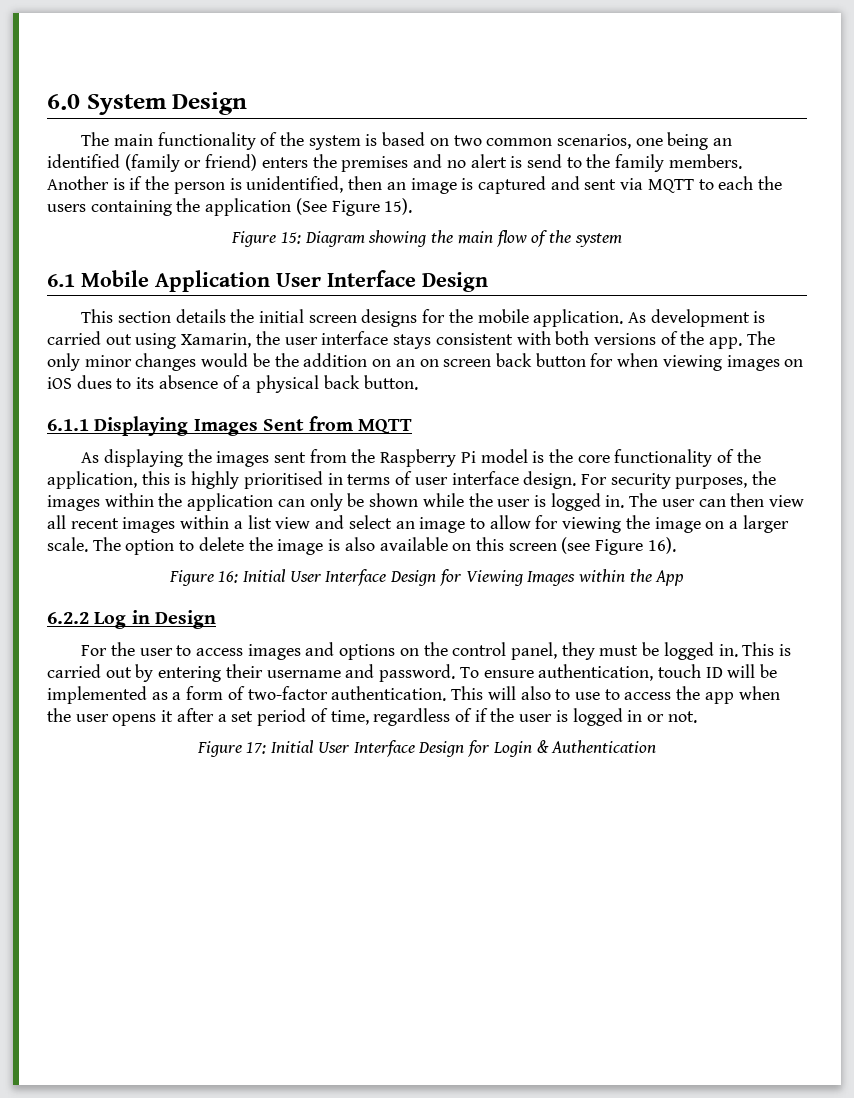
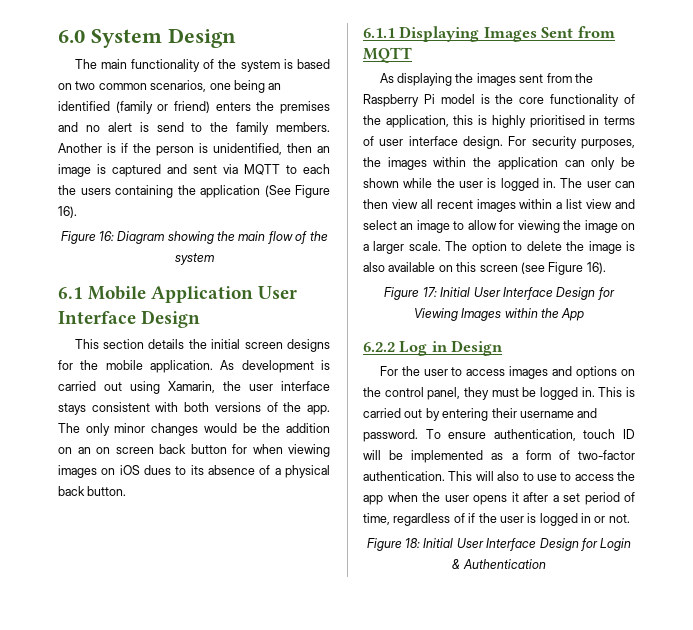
- Another is if the person is unidentified, then an image is captured and sent via MQTT to each the users containing the application (See Figure 15).
- Figure 15: Diagram showing the main flow of the system
+ Another is if the person is unidentified, then an image is captured and sent via MQTT to each the users containing the application (See Figure 16).
+ Figure 16: Diagram showing the main flow of the system
- Figure 16: Initial User Interface Design for Viewing Images within the App
+ Figure 17: Initial User Interface Design for Viewing Images within the App
- Figure 17: Initial User Interface Design for Login & Authentication
+ Figure 18: Initial User Interface Design for Login & Authentication

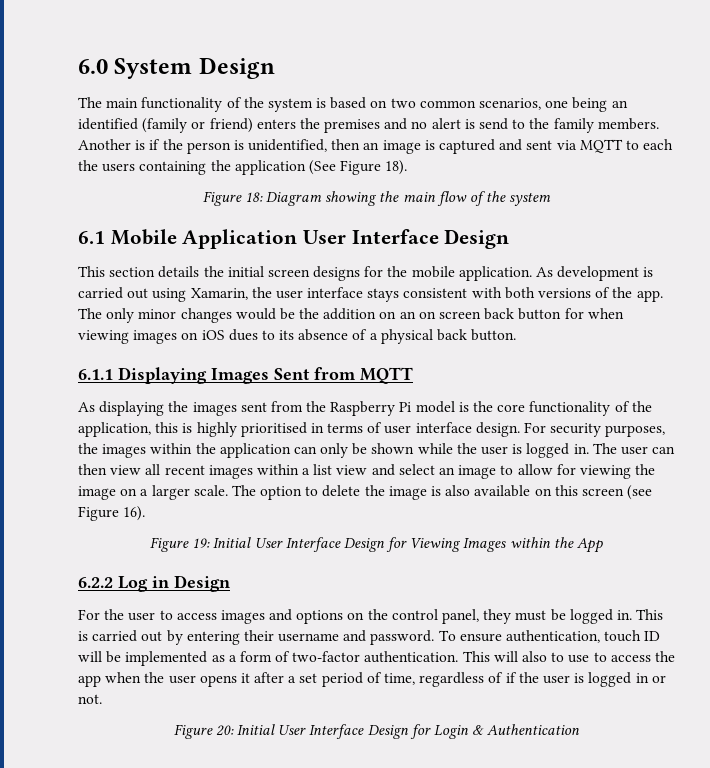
- Another is if the person is unidentified, then an image is captured and sent via MQTT to each the users containing the application (See Figure 16).
- Figure 16: Diagram showing the main flow of the system
+ Another is if the person is unidentified, then an image is captured and sent via MQTT to each the users containing the application (See Figure 18).
+ Figure 18: Diagram showing the main flow of the system
- Figure 17: Initial User Interface Design for Viewing Images within the App
+ Figure 19: Initial User Interface Design for Viewing Images within the App
- Figure 18: Initial User Interface Design for Login & Authentication
+ Figure 20: Initial User Interface Design for Login & Authentication

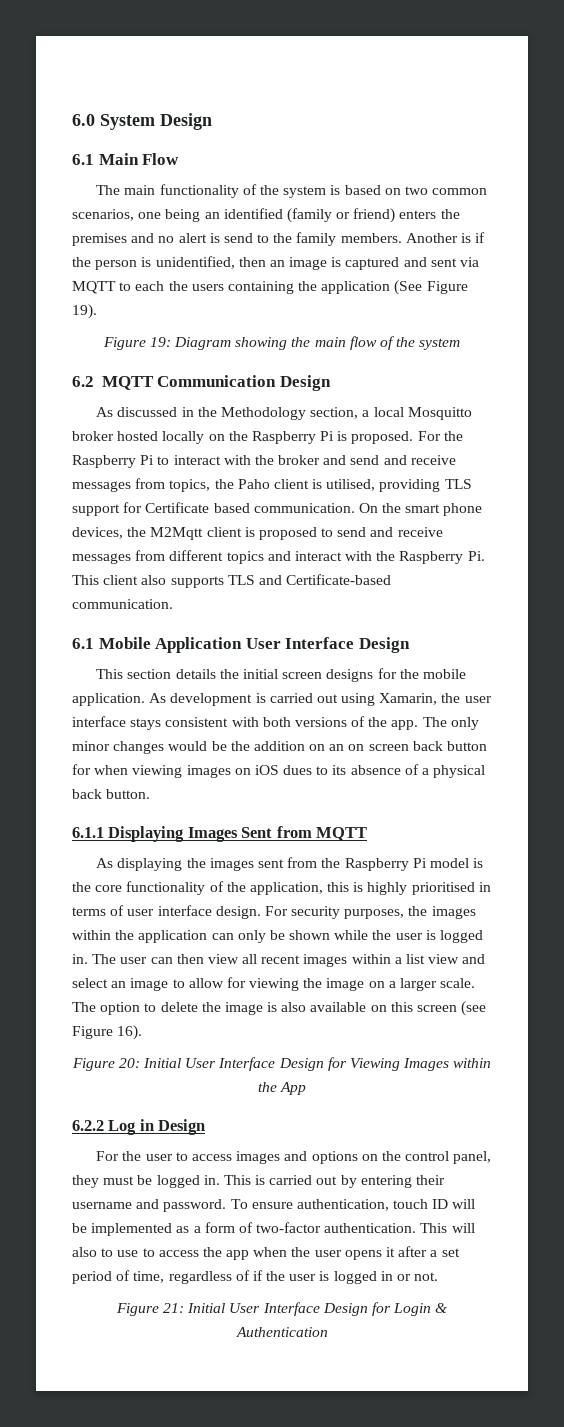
+ 6.1 Main Flow
- Another is if the person is unidentified, then an image is captured and sent via MQTT to each the users containing the application (See Figure 18).
- Figure 18: Diagram showing the main flow of the system
+ Another is if the person is unidentified, then an image is captured and sent via MQTT to each the users containing the application (See Figure 19).
+ Figure 19: Diagram showing the main flow of the system
+ 6.2 MQTT Communication Design
+ As discussed in the Methodology section, a local Mosquitto broker hosted locally on the Raspberry Pi is proposed. For the Raspberry Pi to interact with the broker and send and receive messages from topics, the Paho client is utilised, providing TLS support for Certificate based communication. On the smart phone devices, the M2Mqtt client is proposed to send and receive messages from different topics and interact with the Raspberry Pi. This client also supports TLS and Certificate-based communication.
- Figure 19: Initial User Interface Design for Viewing Images within the App
+ Figure 20: Initial User Interface Design for Viewing Images within the App
- Figure 20: Initial User Interface Design for Login & Authentication
+ Figure 21: Initial User Interface Design for Login & Authentication

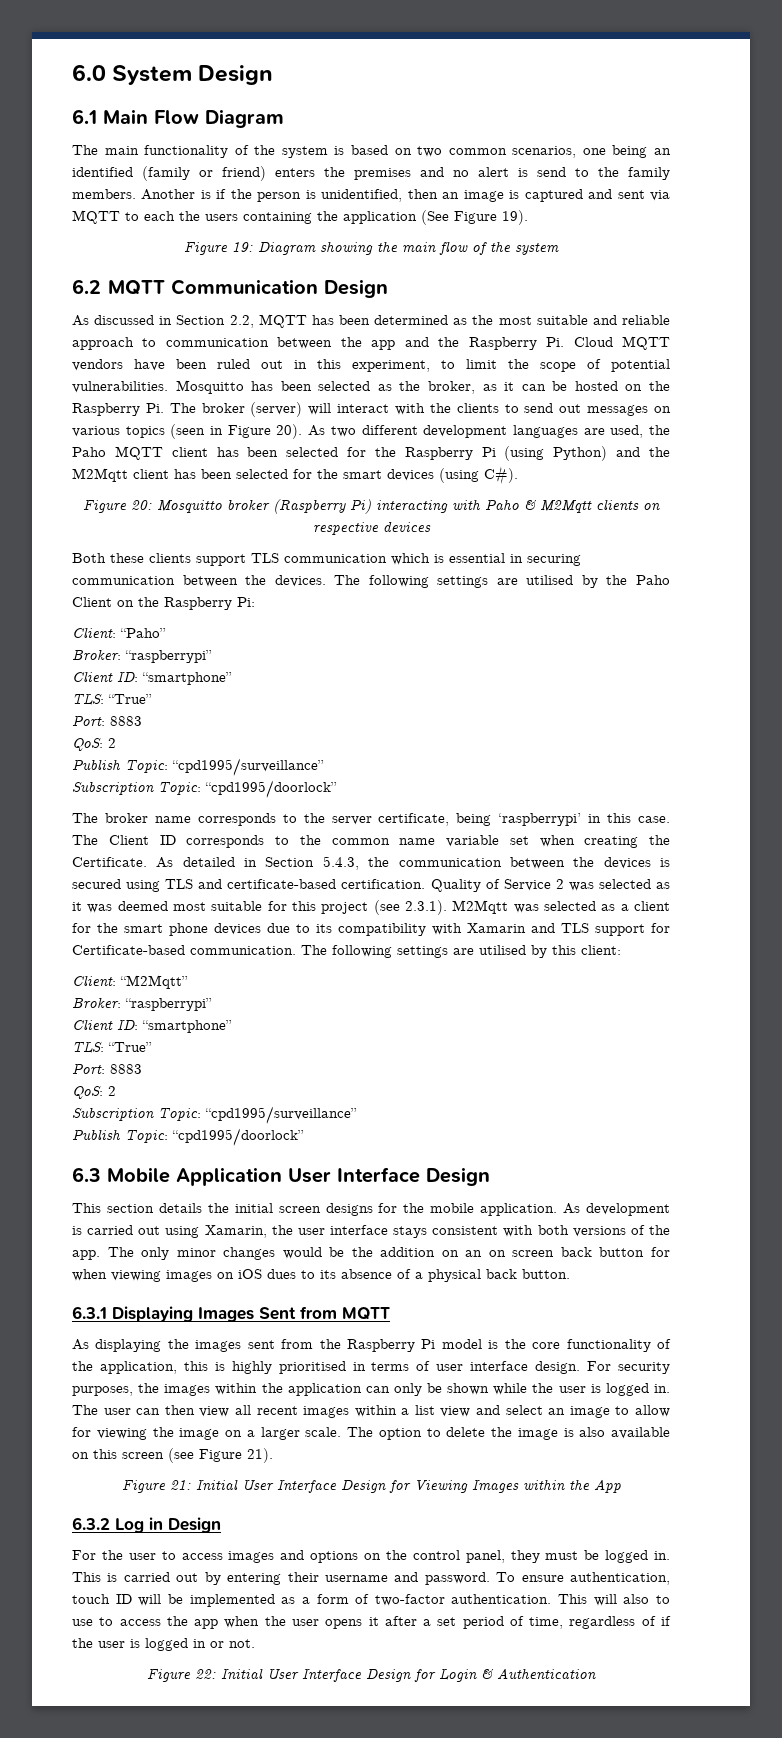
- 6.1 Main Flow
+ 6.1 Main Flow Diagram
- As discussed in the Methodology section, a local Mosquitto broker hosted locally on the Raspberry Pi is proposed. For the Raspberry Pi to interact with the broker and send and receive messages from topics, the Paho client is utilised, providing TLS support for Certificate based communication. On the smart phone devices, the M2Mqtt client is proposed to send and receive messages from different topics and interact with the Raspberry Pi. This client also supports TLS and Certificate-based communication.
- 6.1 Mobile Application User Interface Design
+ As discussed in Section 2.2, MQTT has been determined as the most suitable and reliable approach to communication between the app and the Raspberry Pi. Cloud MQTT vendors have been ruled out in this experiment, to limit the scope of potential vulnerabilities. Mosquitto has been selected as the broker, as it can be hosted on the Raspberry Pi. The broker (server) will interact with the clients to send out messages on various topics (seen in Figure 20). As two different development languages are used, the Paho MQTT client has been selected for the Raspberry Pi (using Python) and the M2Mqtt client has been selected for the smart devices (using C#).
+ Figure 20: Mosquitto broker (Raspberry Pi) interacting with Paho & M2Mqtt clients on respective devices
+ Both these clients support TLS communication which is essential in securing communication between the devices. The following settings are utilised by the Paho Client on the Raspberry Pi:
+ Client: “Paho”
+ Broker: “raspberrypi”
+ Client ID: “smartphone”
+ TLS: “True”
+ Port: 8883
+ QoS: 2
+ Publish Topic: “cpd1995/surveillance”
+ Subscription Topic: “cpd1995/doorlock”
+ The broker name corresponds to the server certificate, being ‘raspberrypi’ in this case. The Client ID corresponds to the common name variable set when creating the Certificate. As detailed in Section 5.4.3, the communication between the devices is secured using TLS and certificate-based certification. Quality of Service 2 was selected as it was deemed most suitable for this project (see 2.3.1). M2Mqtt was selected as a client for the smart phone devices due to its compatibility with Xamarin and TLS support for Certificate-based communication. The following settings are utilised by this client:
+ Client: “M2Mqtt”
+ Broker: “raspberrypi”
+ Client ID: “smartphone”
+ TLS: “True”
+ Port: 8883
+ QoS: 2
+ Subscription Topic: “cpd1995/surveillance”
+ Publish Topic: “cpd1995/doorlock”
+ 6.3 Mobile Application User Interface Design
- 6.1.1 Displaying Images Sent from MQTT
+ 6.3.1 Displaying Images Sent from MQTT
- The option to delete the image is also available on this screen (see Figure 16).
- Figure 20: Initial User Interface Design for Viewing Images within the App
+ The option to delete the image is also available on this screen (see Figure 21).
+ Figure 21: Initial User Interface Design for Viewing Images within the App
- 6.2.2 Log in Design
+ 6.3.2 Log in Design
- Figure 21: Initial User Interface Design for Login & Authentication
+ Figure 22: Initial User Interface Design for Login & Authentication

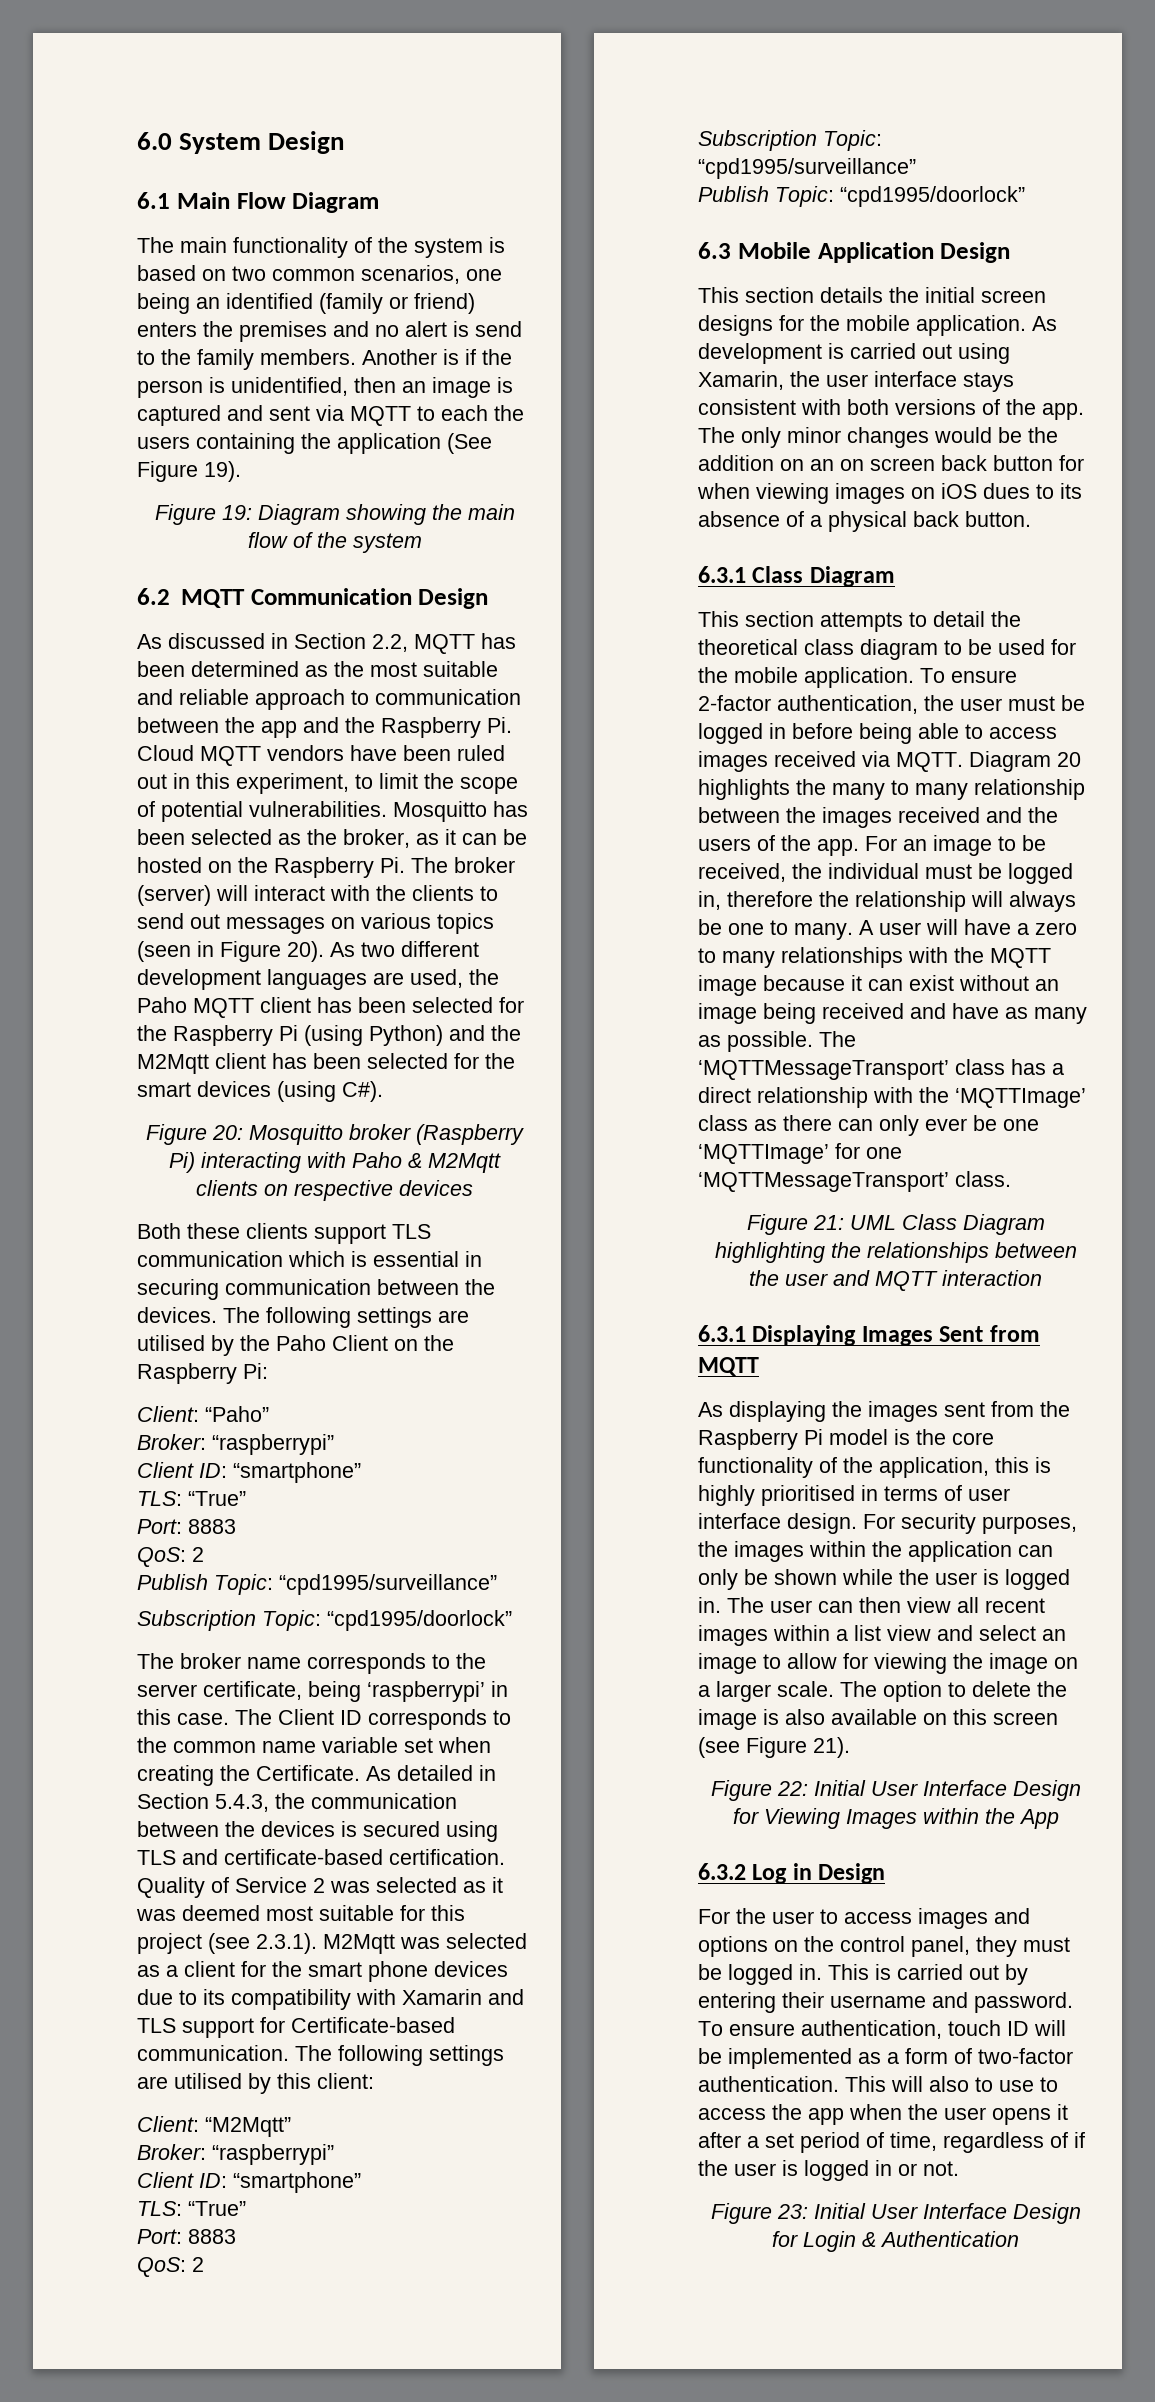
- 6.3 Mobile Application User Interface Design
+ 6.3 Mobile Application Design
+ 6.3.1 Class Diagram
+ This section attempts to detail the theoretical class diagram to be used for the mobile application. To ensure 2-factor authentication, the user must be logged in before being able to access images received via MQTT. Diagram 20 highlights the many to many relationship between the images received and the users of the app. For an image to be received, the individual must be logged in, therefore the relationship will always be one to many. A user will have a zero to many relationships with the MQTT image because it can exist without an image being received and have as many as possible. The ‘MQTTMessageTransport’ class has a direct relationship with the ‘MQTTImage’ class as there can only ever be one ‘MQTTImage’ for one ‘MQTTMessageTransport’ class.
+ Figure 21: UML Class Diagram highlighting the relationships between the user and MQTT interaction
- Figure 21: Initial User Interface Design for Viewing Images within the App
+ Figure 22: Initial User Interface Design for Viewing Images within the App
- Figure 22: Initial User Interface Design for Login & Authentication
+ Figure 23: Initial User Interface Design for Login & Authentication

